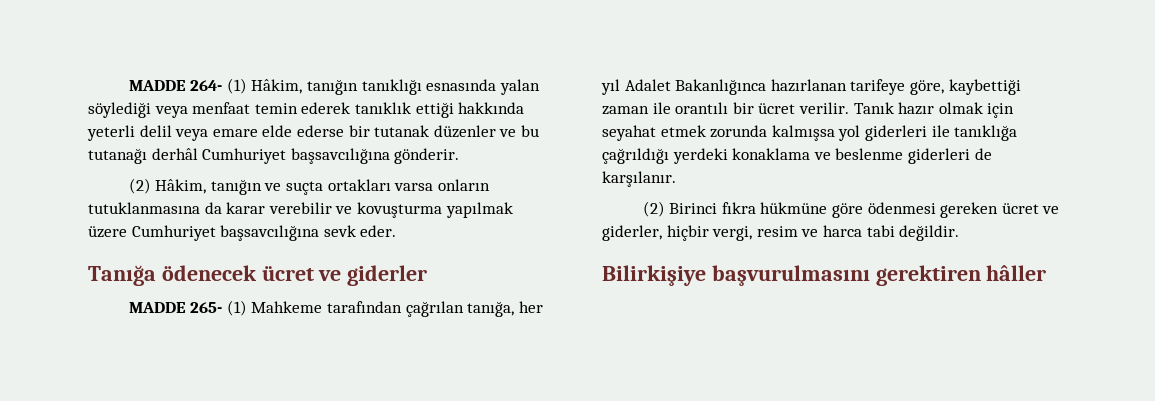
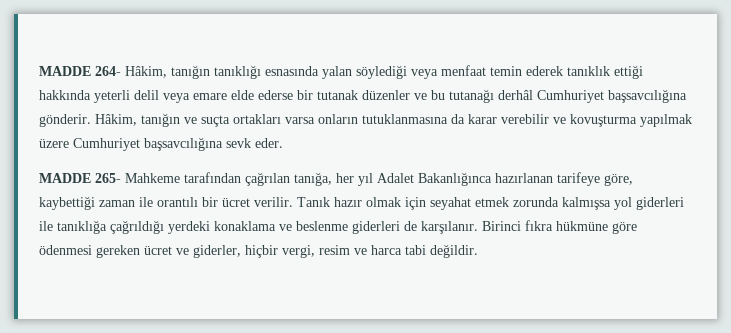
- MADDE 264- (1) Hâkim, tanığın tanıklığı esnasında yalan söylediği veya menfaat temin ederek tanıklık ettiği hakkında yeterli delil veya emare elde ederse bir tutanak düzenler ve bu tutanağı derhâl Cumhuriyet başsavcılığına gönderir.
- (2) Hâkim, tanığın ve suçta ortakları varsa onların tutuklanmasına da karar verebilir ve kovuşturma yapılmak üzere Cumhuriyet başsavcılığına sevk eder.
+ MADDE 264- Hâkim, tanığın tanıklığı esnasında yalan söylediği veya menfaat temin ederek tanıklık ettiği hakkında yeterli delil veya emare elde ederse bir tutanak düzenler ve bu tutanağı derhâl Cumhuriyet başsavcılığına gönderir. Hâkim, tanığın ve suçta ortakları varsa onların tutuklanmasına da karar verebilir ve kovuşturma yapılmak üzere Cumhuriyet başsavcılığına sevk eder.
- Tanığa ödenecek ücret ve giderler
- MADDE 265- (1) Mahkeme tarafından çağrılan tanığa, her yıl Adalet Bakanlığınca hazırlanan tarifeye göre, kaybettiği zaman ile orantılı bir ücret verilir.
+ MADDE 265- Mahkeme tarafından çağrılan tanığa, her yıl Adalet Bakanlığınca hazırlanan tarifeye göre, kaybettiği zaman ile orantılı bir ücret verilir.
- Tanık hazır olmak için seyahat etmek zorunda kalmışsa yol giderleri ile tanıklığa çağrıldığı yerdeki konaklama ve beslenme giderleri de karşılanır.
- (2) Birinci fıkra hükmüne göre ödenmesi gereken ücret ve giderler, hiçbir vergi, resim ve harca tabi değildir.
+ Tanık hazır olmak için seyahat etmek zorunda kalmışsa yol giderleri ile tanıklığa çağrıldığı yerdeki konaklama ve beslenme giderleri de karşılanır. Birinci fıkra hükmüne göre ödenmesi gereken ücret ve giderler, hiçbir vergi, resim ve harca tabi değildir.
- Bilirkişiye başvurulmasını gerektiren hâller

